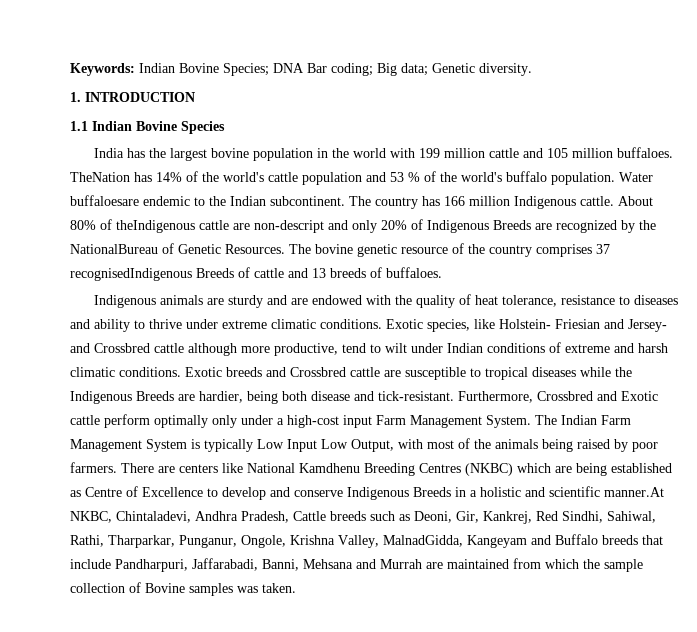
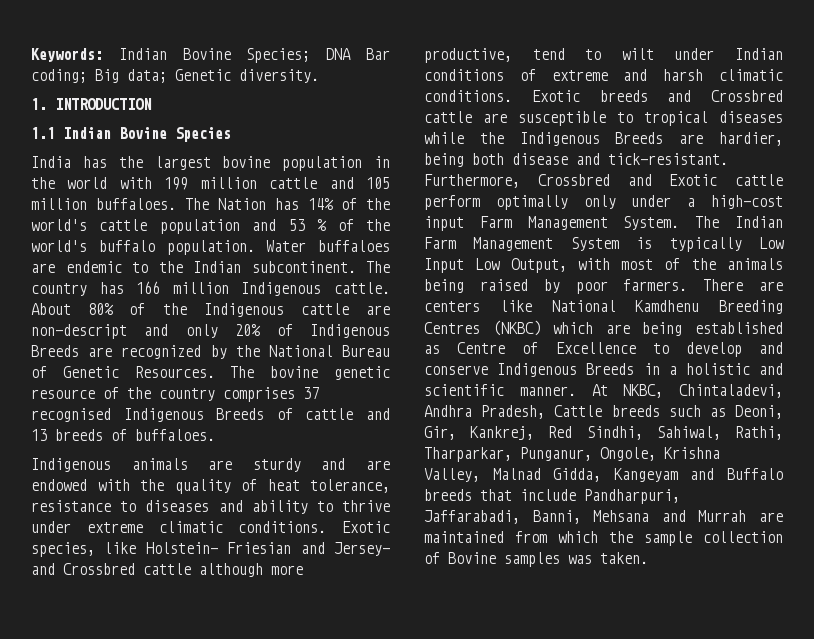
- TheNation has 14% of the world's cattle population and 53 % of the world's buffalo population.
+ The Nation has 14% of the world's cattle population and 53 % of the world's buffalo population.
- Water buffaloesare endemic to the Indian subcontinent.
+ Water buffaloes are endemic to the Indian subcontinent.
- About 80% of theIndigenous cattle are non-descript and only 20% of Indigenous Breeds are recognized by the NationalBureau of Genetic Resources.
+ About 80% of the Indigenous cattle are non-descript and only 20% of Indigenous Breeds are recognized by the National Bureau of Genetic Resources.
- The bovine genetic resource of the country comprises 37 recognisedIndigenous Breeds of cattle and 13 breeds of buffaloes.
+ The bovine genetic resource of the country comprises 37 recognised Indigenous Breeds of cattle and 13 breeds of buffaloes.
- There are centers like National Kamdhenu Breeding Centres (NKBC) which are being established as Centre of Excellence to develop and conserve Indigenous Breeds in a holistic and scientific manner.At NKBC, Chintaladevi, Andhra Pradesh, Cattle breeds such as Deoni, Gir, Kankrej, Red Sindhi, Sahiwal, Rathi, Tharparkar, Punganur, Ongole, Krishna Valley, MalnadGidda, Kangeyam and Buffalo breeds that include Pandharpuri, Jaffarabadi, Banni, Mehsana and Murrah are maintained from which the sample collection of Bovine samples was taken.
+ There are centers like National Kamdhenu Breeding Centres (NKBC) which are being established as Centre of Excellence to develop and conserve Indigenous Breeds in a holistic and scientific manner. At NKBC, Chintaladevi, Andhra Pradesh, Cattle breeds such as Deoni, Gir, Kankrej, Red Sindhi, Sahiwal, Rathi, Tharparkar, Punganur, Ongole, Krishna Valley, Malnad Gidda, Kangeyam and Buffalo breeds that include Pandharpuri, Jaffarabadi, Banni, Mehsana and Murrah are maintained from which the sample collection of Bovine samples was taken.

